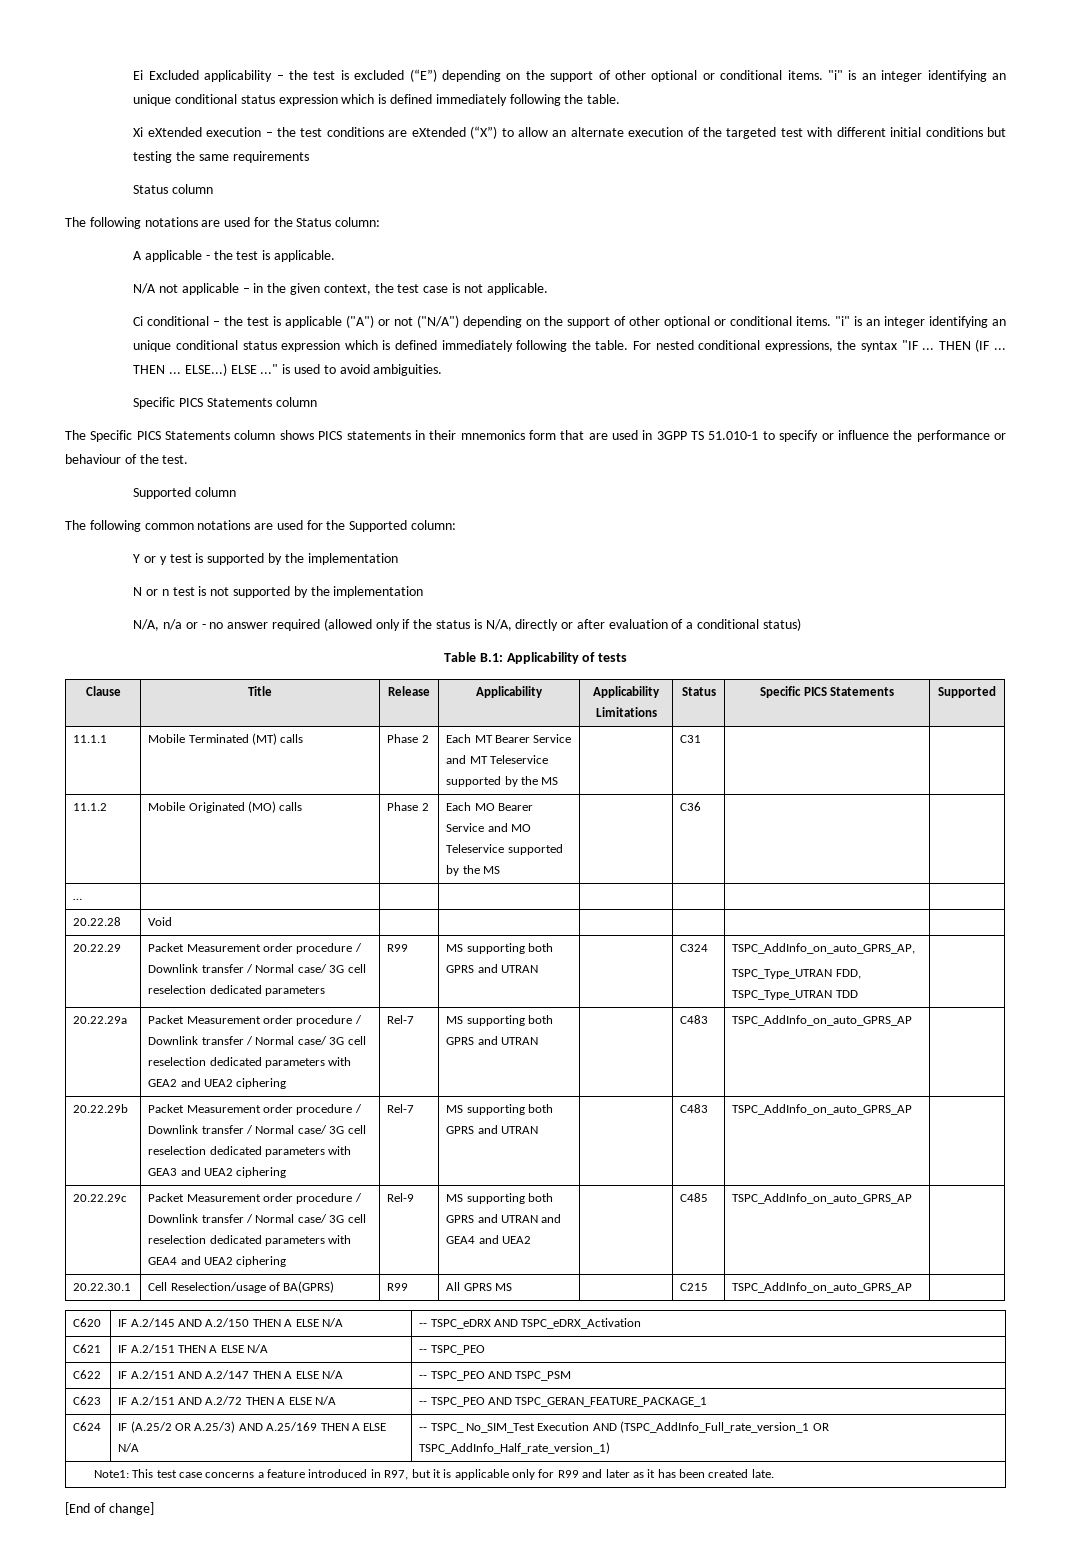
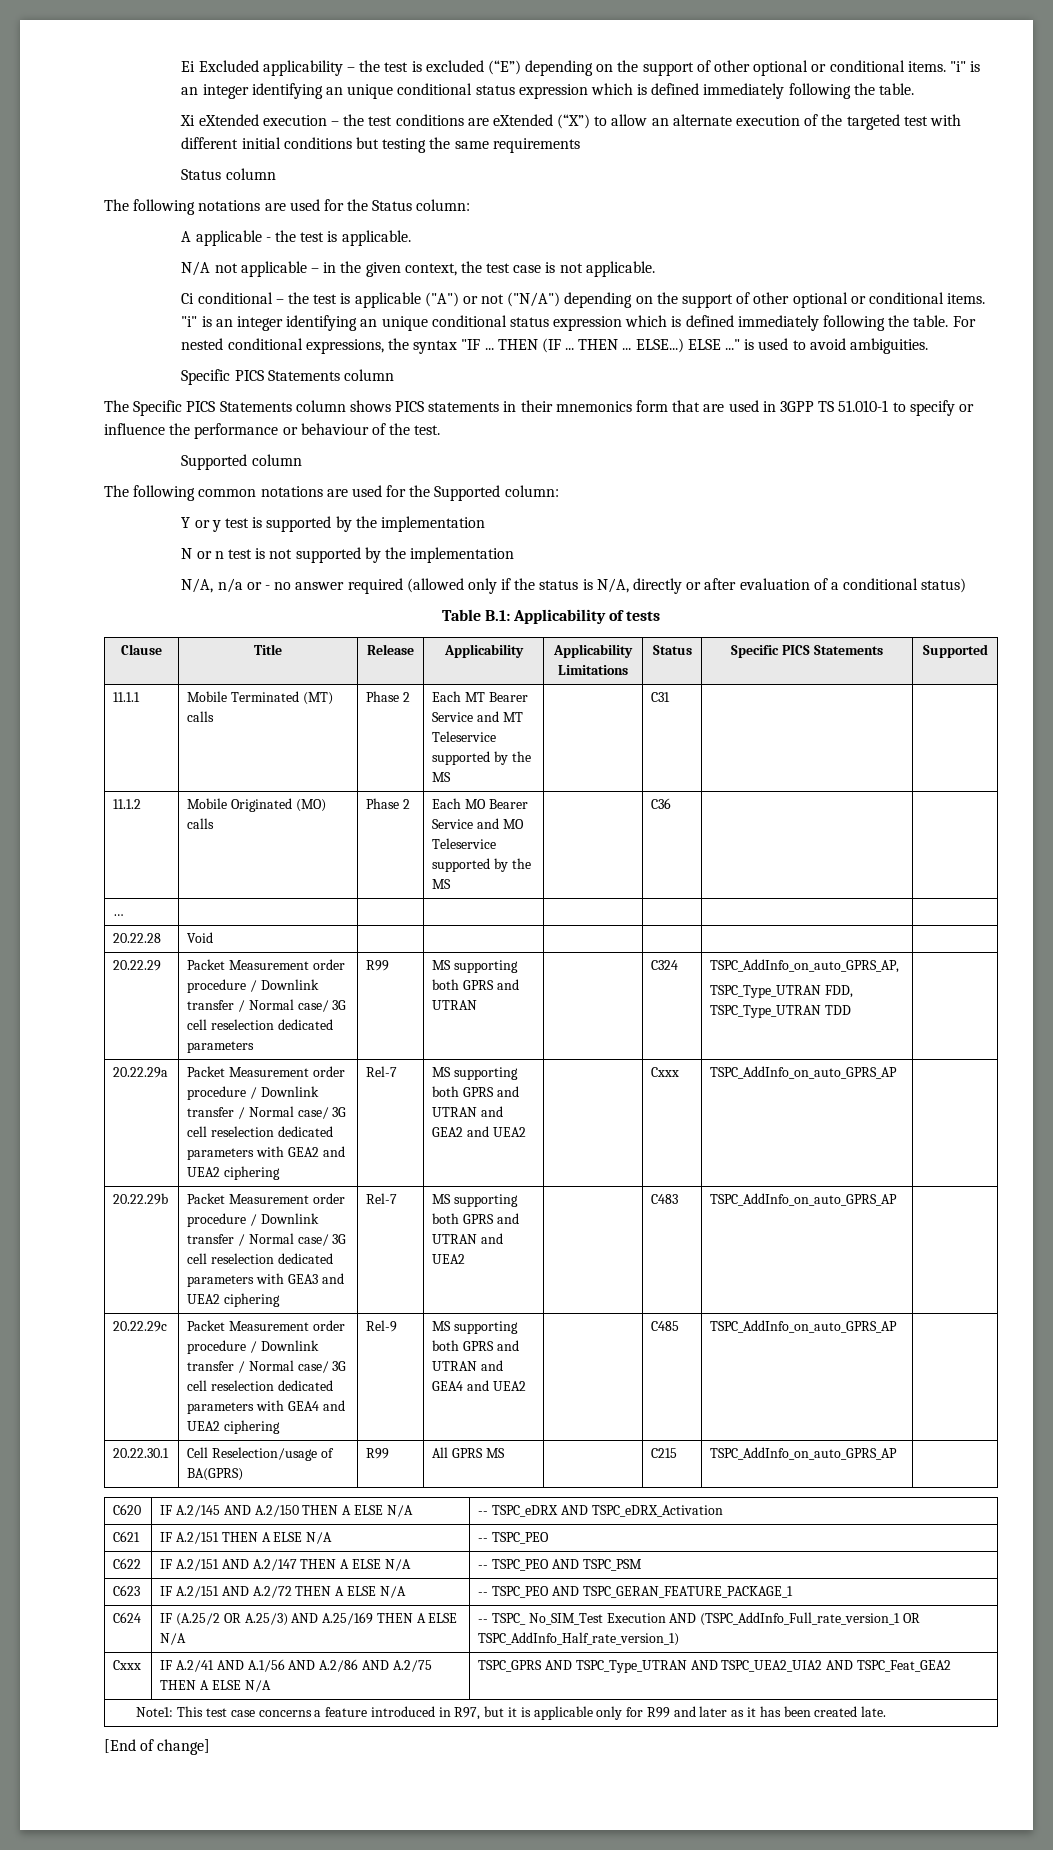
- 20.22.29a | Packet Measurement order procedure / Downlink transfer / Normal case/ 3G cell reselection dedicated parameters with GEA2 and UEA2 ciphering | Rel-7 | MS supporting both GPRS and UTRAN | | C483 | TSPC_AddInfo_on_auto_GPRS_AP |
+ 20.22.29a | Packet Measurement order procedure / Downlink transfer / Normal case/ 3G cell reselection dedicated parameters with GEA2 and UEA2 ciphering | Rel-7 | MS supporting both GPRS and UTRAN and GEA2 and UEA2 | | Cxxx | TSPC_AddInfo_on_auto_GPRS_AP |
- 20.22.29b | Packet Measurement order procedure / Downlink transfer / Normal case/ 3G cell reselection dedicated parameters with GEA3 and UEA2 ciphering | Rel-7 | MS supporting both GPRS and UTRAN | | C483 | TSPC_AddInfo_on_auto_GPRS_AP |
+ 20.22.29b | Packet Measurement order procedure / Downlink transfer / Normal case/ 3G cell reselection dedicated parameters with GEA3 and UEA2 ciphering | Rel-7 | MS supporting both GPRS and UTRAN and UEA2 | | C483 | TSPC_AddInfo_on_auto_GPRS_AP |
+ Cxxx | IF A.2/41 AND A.1/56 AND A.2/86 AND A.2/75 THEN A ELSE N/A | TSPC_GPRS AND TSPC_Type_UTRAN AND TSPC_UEA2_UIA2 AND TSPC_Feat_GEA2

